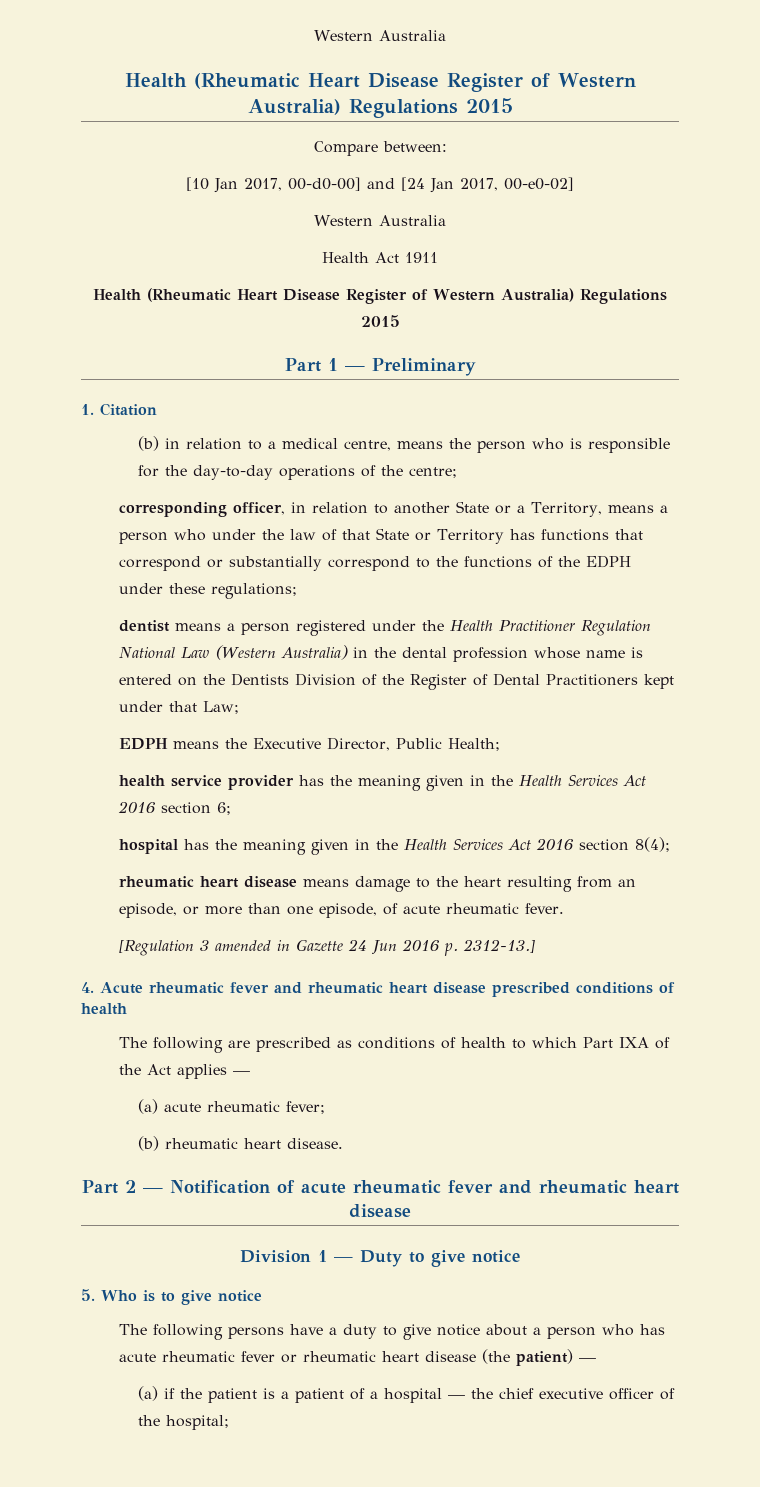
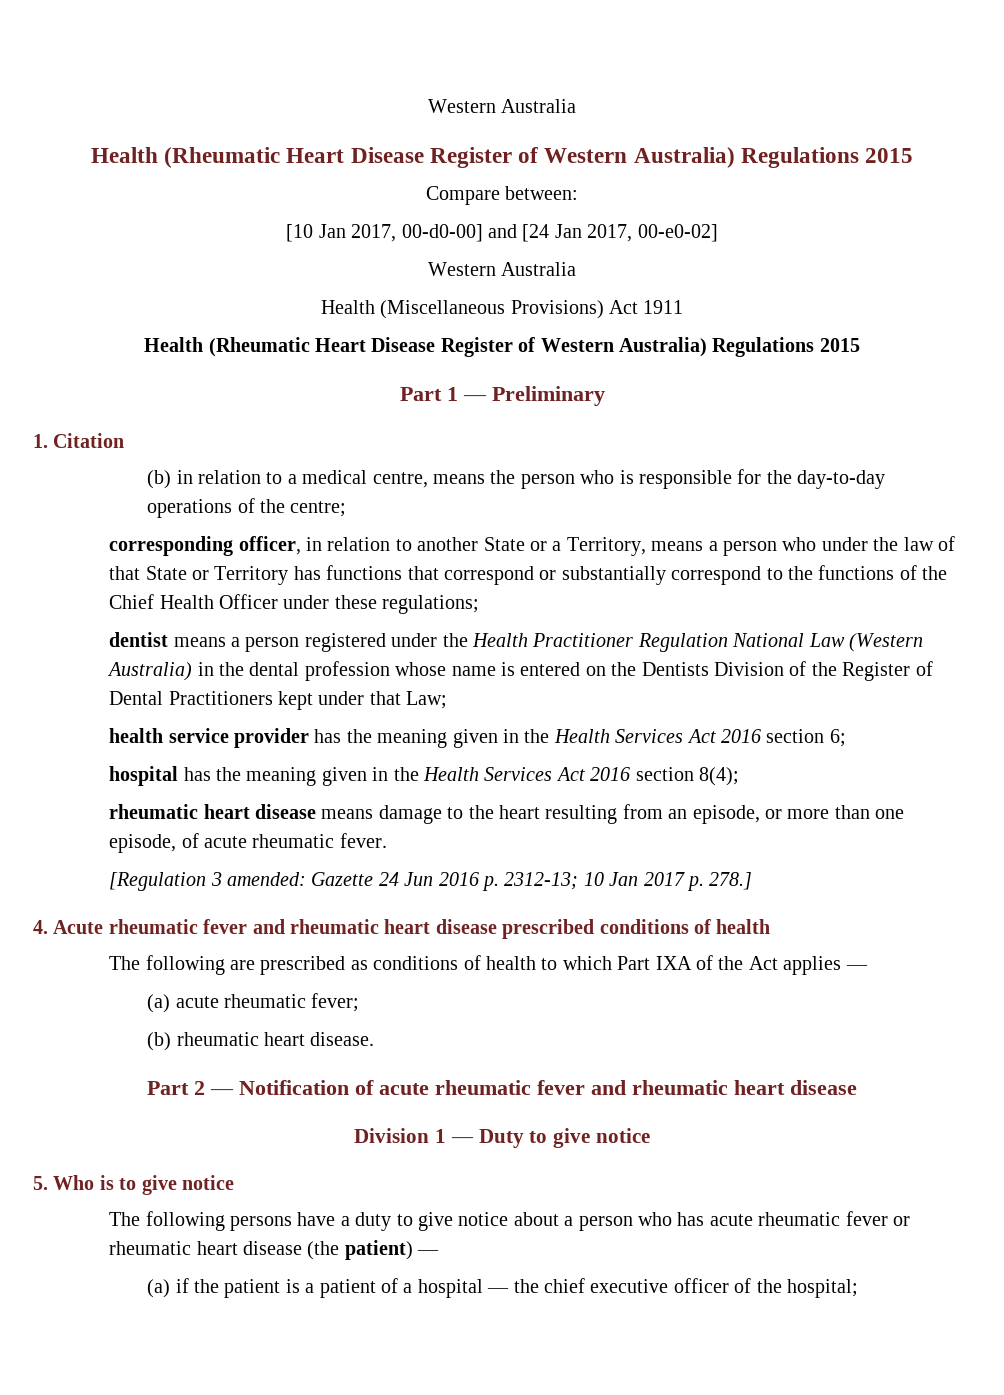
- Health Act 1911
+ Health (Miscellaneous Provisions) Act 1911
- corresponding officer, in relation to another State or a Territory, means a person who under the law of that State or Territory has functions that correspond or substantially correspond to the functions of the EDPH under these regulations;
+ corresponding officer, in relation to another State or a Territory, means a person who under the law of that State or Territory has functions that correspond or substantially correspond to the functions of the Chief Health Officer under these regulations;
- EDPH means the Executive Director, Public Health;
- [Regulation 3 amended in Gazette 24 Jun 2016 p. 2312-13.]
+ [Regulation 3 amended: Gazette 24 Jun 2016 p. 2312-13; 10 Jan 2017 p. 278.]

